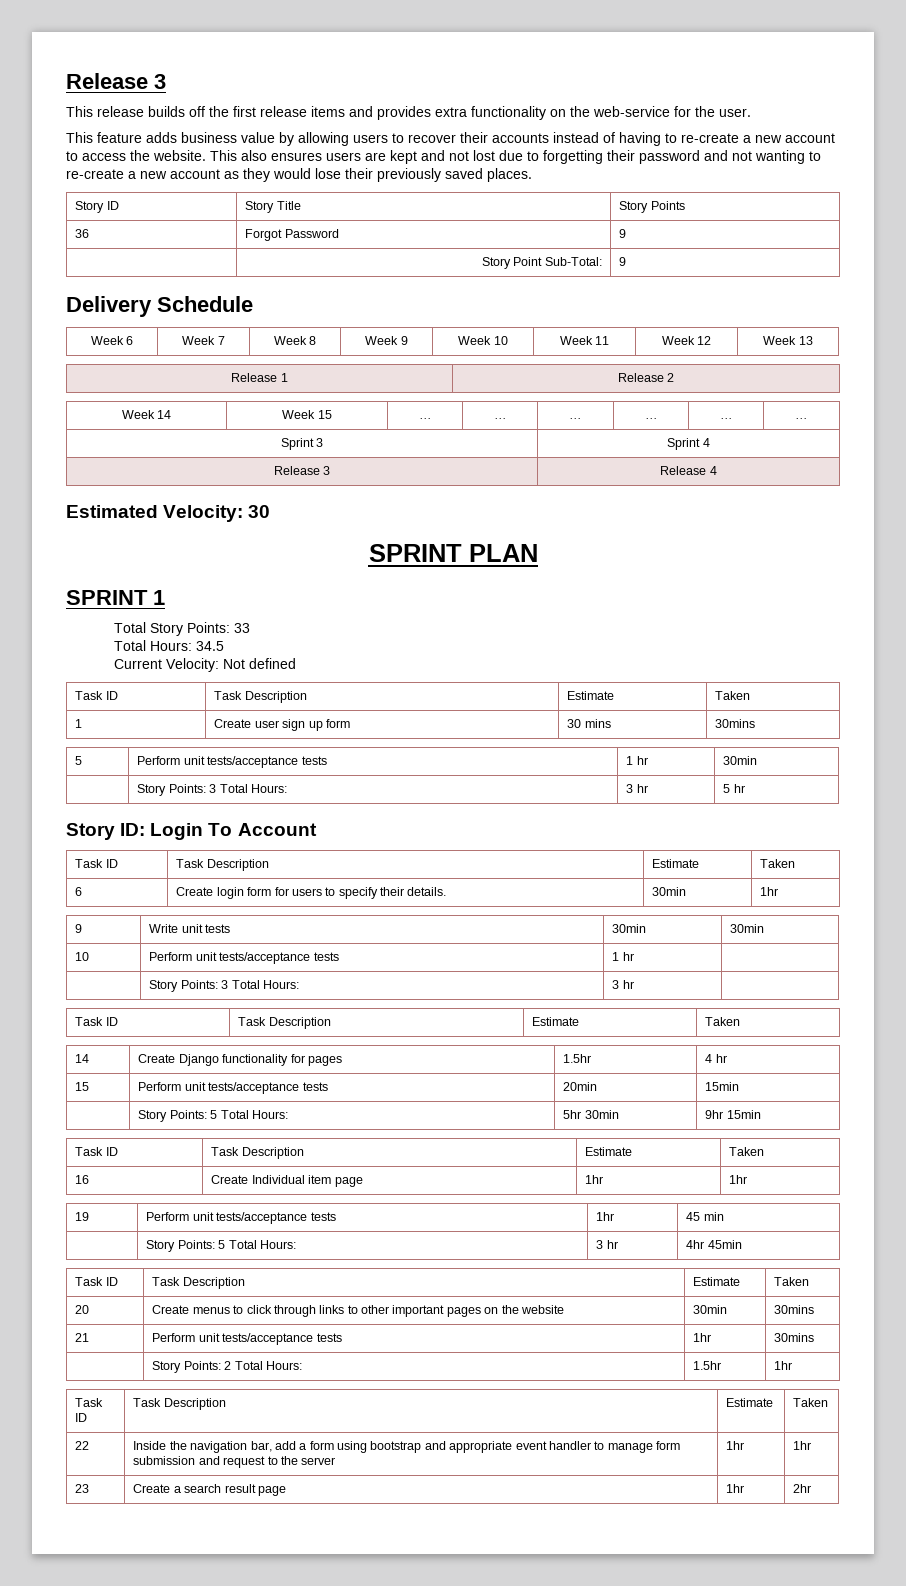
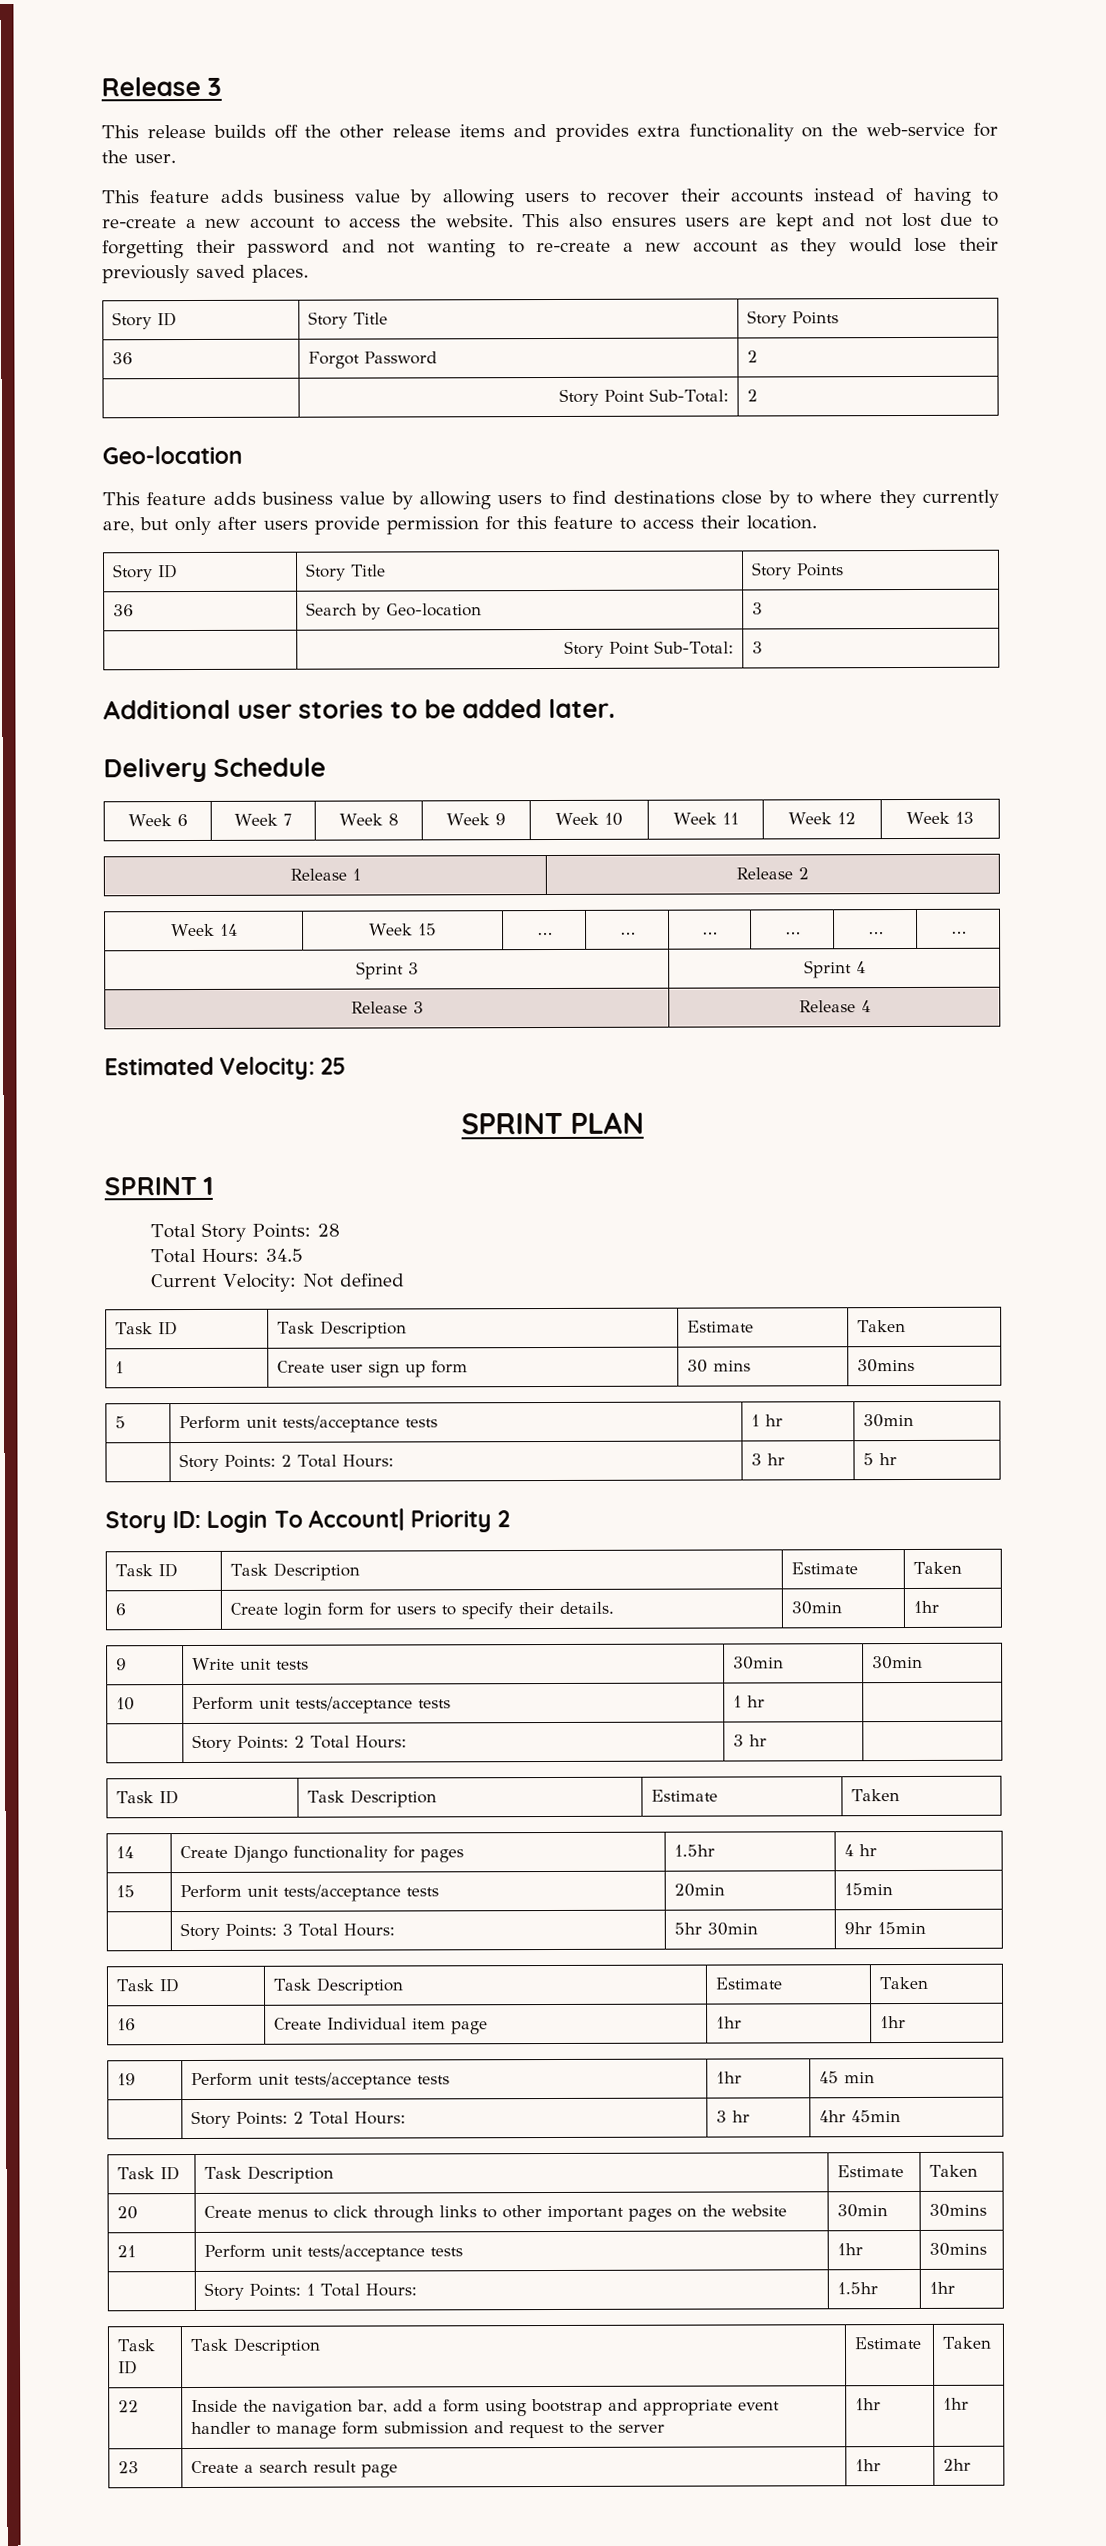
- This release builds off the first release items and provides extra functionality on the web-service for the user.
+ This release builds off the other release items and provides extra functionality on the web-service for the user.
- 36 | Forgot Password | 9
- | Story Point Sub-Total: | 9
+ 36 | Forgot Password | 2
+ | Story Point Sub-Total: | 2
+ Geo-location
+ This feature adds business value by allowing users to find destinations close by to where they currently are, but only after users provide permission for this feature to access their location.
+ Story ID | Story Title | Story Points
+ 36 | Search by Geo-location | 3
+ | Story Point Sub-Total: | 3
+ Additional user stories to be added later.
- Estimated Velocity: 30
+ Estimated Velocity: 25
- Total Story Points: 33
+ Total Story Points: 28
- | Story Points: 3 Total Hours: | 3 hr | 5 hr
+ | Story Points: 2 Total Hours: | 3 hr | 5 hr
- Story ID: Login To Account
+ Story ID: Login To Account| Priority 2
  10 | Perform unit tests/acceptance tests | 1 hr |
- | Story Points: 3 Total Hours: | 3 hr |
+ | Story Points: 2 Total Hours: | 3 hr |
- | Story Points: 5 Total Hours: | 5hr 30min | 9hr 15min
+ | Story Points: 3 Total Hours: | 5hr 30min | 9hr 15min
- | Story Points: 5 Total Hours: | 3 hr | 4hr 45min
+ | Story Points: 2 Total Hours: | 3 hr | 4hr 45min
- | Story Points: 2 Total Hours: | 1.5hr | 1hr
+ | Story Points: 1 Total Hours: | 1.5hr | 1hr

